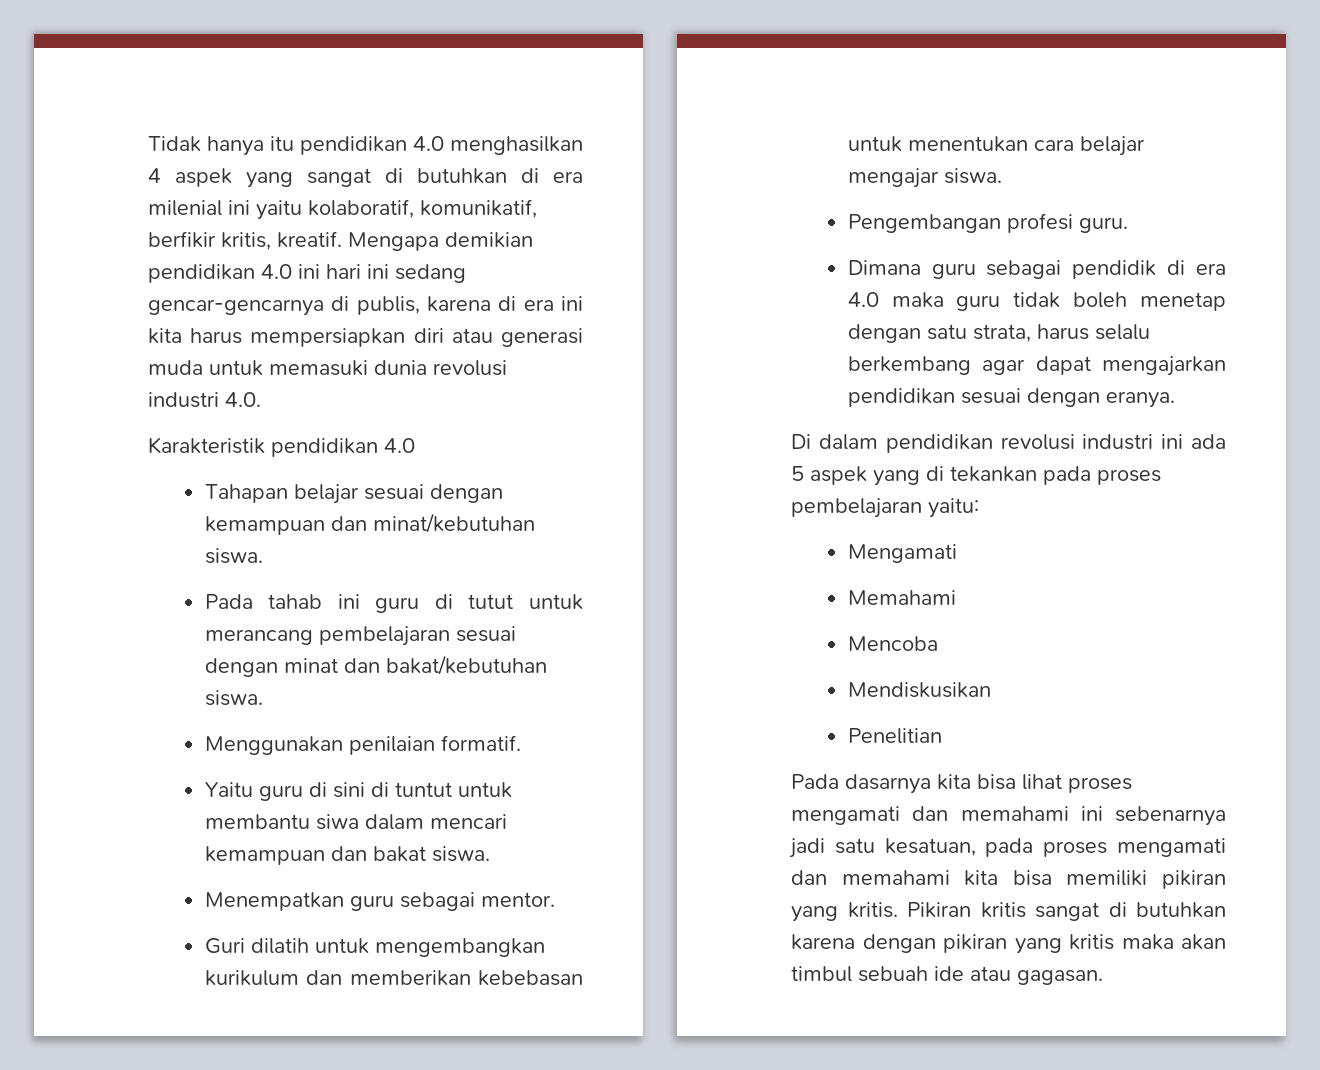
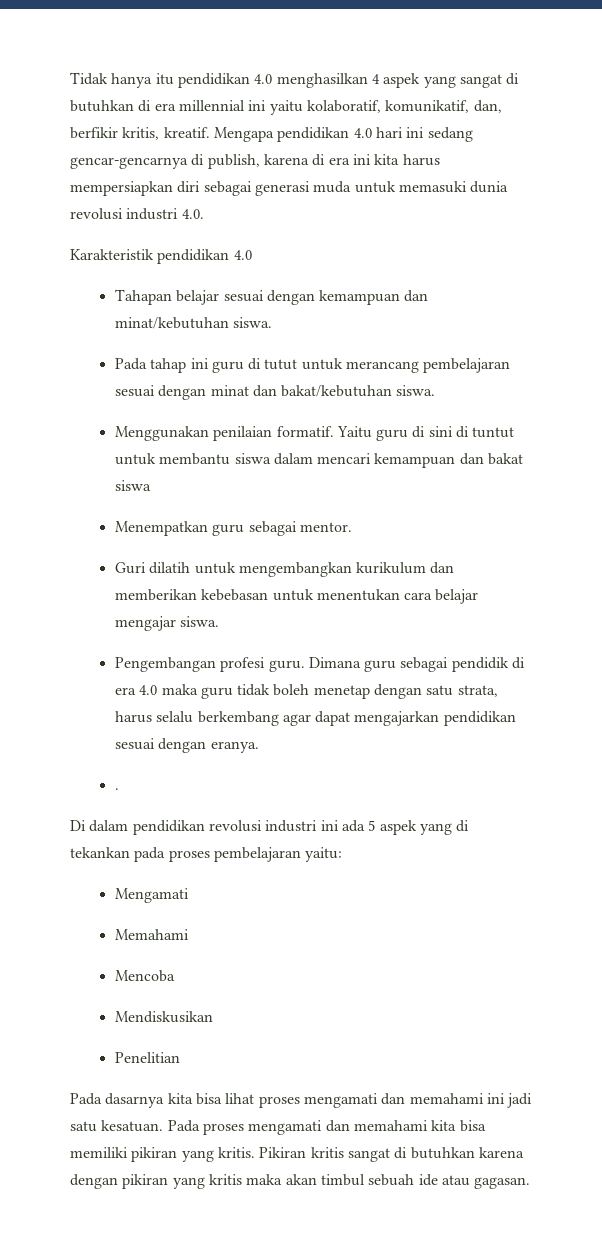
- Tidak hanya itu pendidikan 4.0 menghasilkan 4 aspek yang sangat di butuhkan di era milenial ini yaitu kolaboratif, komunikatif, berfikir kritis, kreatif.
+ Tidak hanya itu pendidikan 4.0 menghasilkan 4 aspek yang sangat di butuhkan di era millennial ini yaitu kolaboratif, komunikatif, dan, berfikir kritis, kreatif.
- Mengapa demikian pendidikan 4.0 ini hari ini sedang gencar-gencarnya di publis, karena di era ini kita harus mempersiapkan diri atau generasi muda untuk memasuki dunia revolusi industri 4.0.
+ Mengapa pendidikan 4.0 hari ini sedang gencar-gencarnya di publish, karena di era ini kita harus mempersiapkan diri sebagai generasi muda untuk memasuki dunia revolusi industri 4.0.
- Pada tahab ini guru di tutut untuk merancang pembelajaran sesuai dengan minat dan bakat/kebutuhan siswa.
+ Pada tahap ini guru di tutut untuk merancang pembelajaran sesuai dengan minat dan bakat/kebutuhan siswa.
- Menggunakan penilaian formatif.
- Yaitu guru di sini di tuntut untuk membantu siwa dalam mencari kemampuan dan bakat siswa.
+ Menggunakan penilaian formatif. Yaitu guru di sini di tuntut untuk membantu siswa dalam mencari kemampuan dan bakat siswa
- Pengembangan profesi guru.
- Dimana guru sebagai pendidik di era 4.0 maka guru tidak boleh menetap dengan satu strata, harus selalu berkembang agar dapat mengajarkan pendidikan sesuai dengan eranya.
+ Pengembangan profesi guru. Dimana guru sebagai pendidik di era 4.0 maka guru tidak boleh menetap dengan satu strata, harus selalu berkembang agar dapat mengajarkan pendidikan sesuai dengan eranya.
+ .
- Pada dasarnya kita bisa lihat proses mengamati dan memahami ini sebenarnya jadi satu kesatuan, pada proses mengamati dan memahami kita bisa memiliki pikiran yang kritis.
+ Pada dasarnya kita bisa lihat proses mengamati dan memahami ini jadi satu kesatuan. Pada proses mengamati dan memahami kita bisa memiliki pikiran yang kritis.

